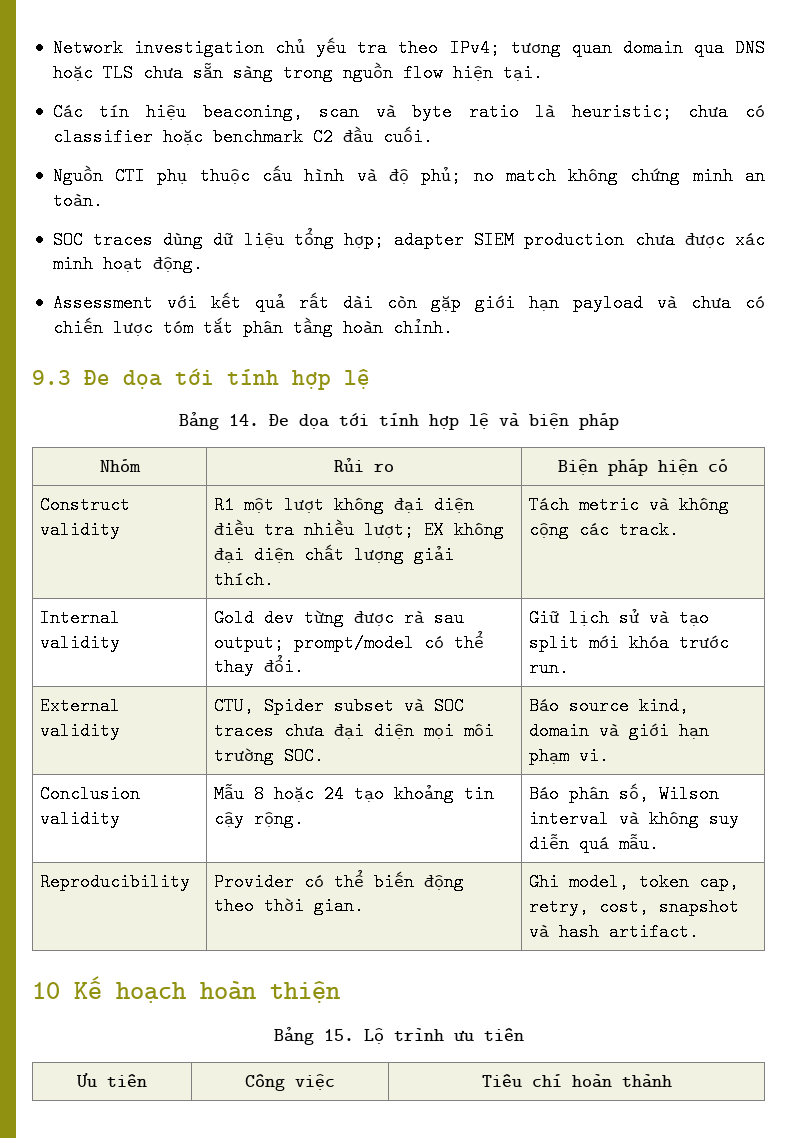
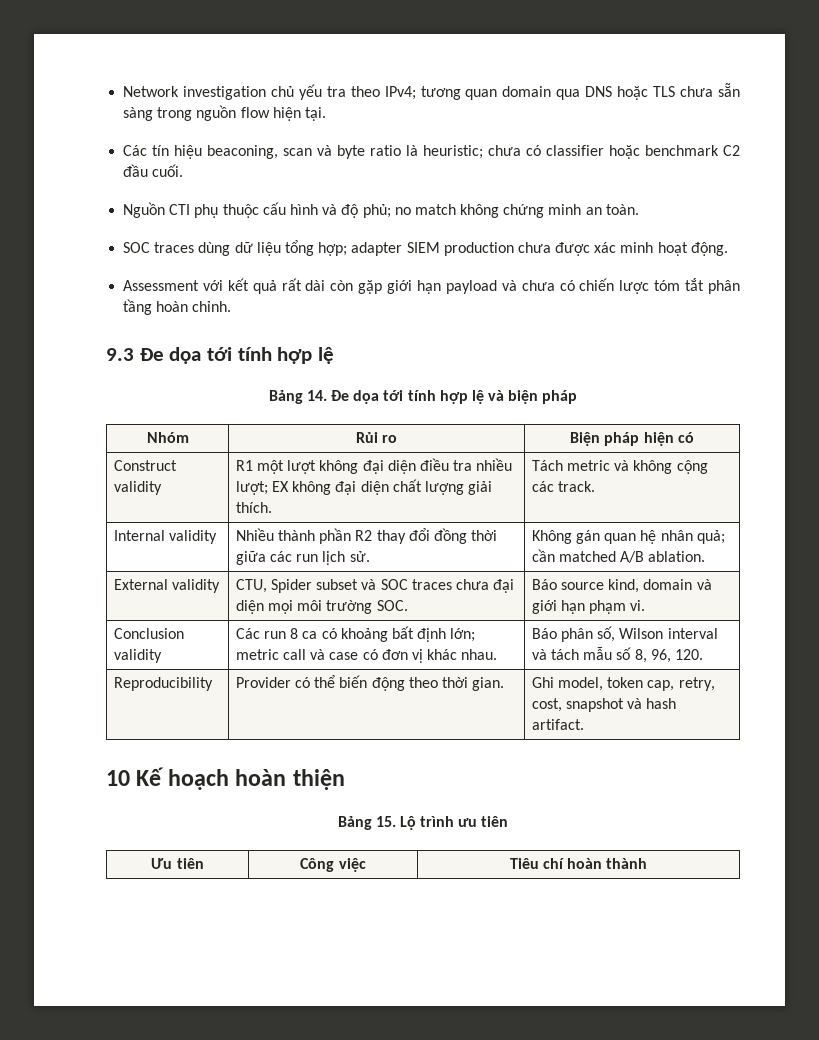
- Internal validity | Gold dev từng được rà sau output; prompt/model có thể thay đổi. | Giữ lịch sử và tạo split mới khóa trước run.
+ Internal validity | Nhiều thành phần R2 thay đổi đồng thời giữa các run lịch sử. | Không gán quan hệ nhân quả; cần matched A/B ablation.
- Conclusion validity | Mẫu 8 hoặc 24 tạo khoảng tin cậy rộng. | Báo phân số, Wilson interval và không suy diễn quá mẫu.
+ Conclusion validity | Các run 8 ca có khoảng bất định lớn; metric call và case có đơn vị khác nhau. | Báo phân số, Wilson interval và tách mẫu số 8, 96, 120.

